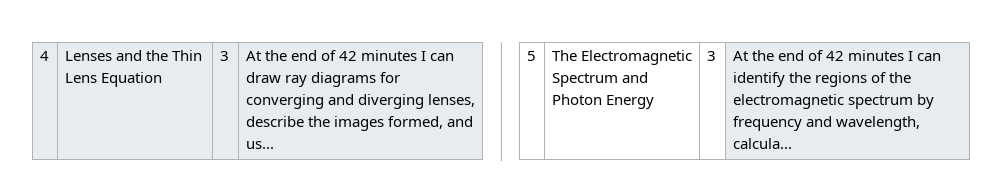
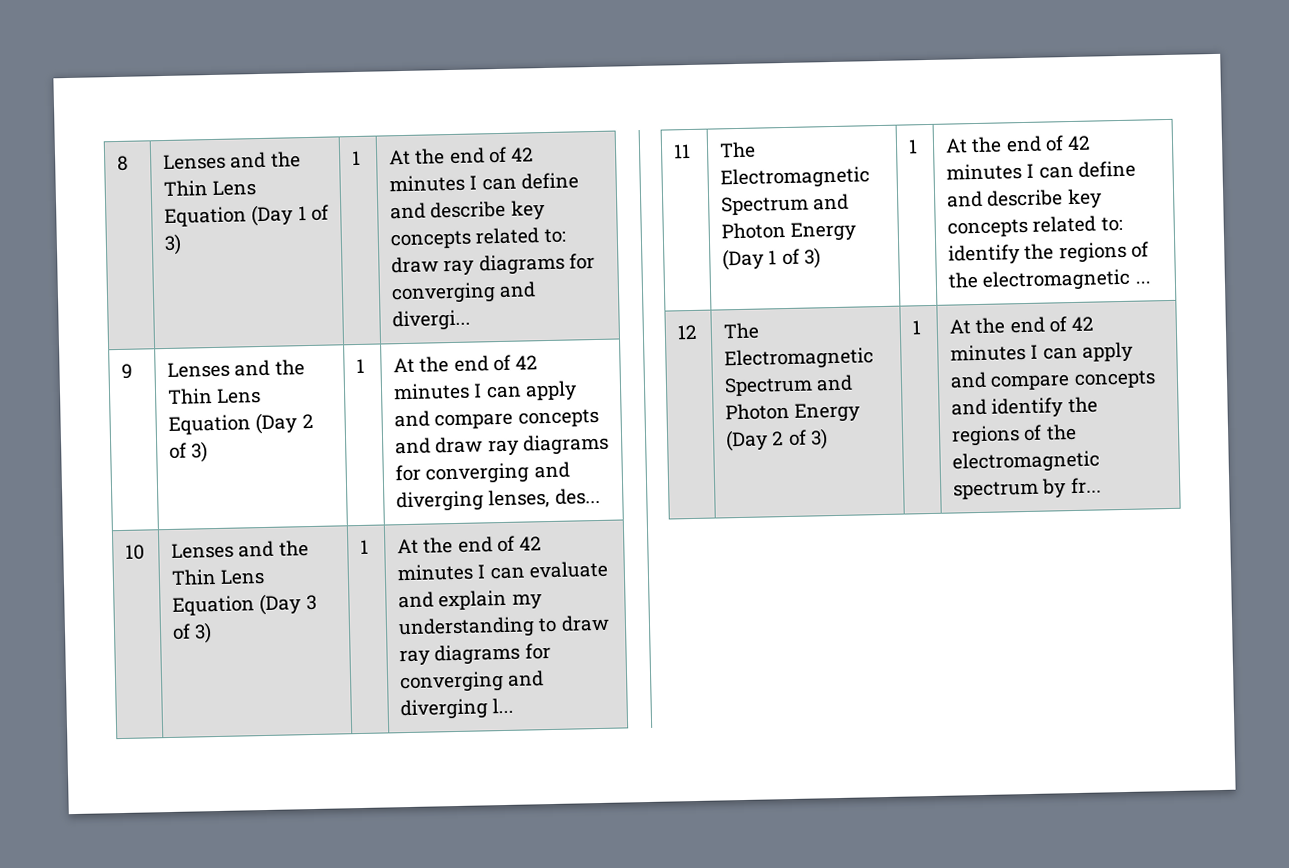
- 4 | Lenses and the Thin Lens Equation | 3 | At the end of 42 minutes I can draw ray diagrams for converging and diverging lenses, describe the images formed, and us...
- 5 | The Electromagnetic Spectrum and Photon Energy | 3 | At the end of 42 minutes I can identify the regions of the electromagnetic spectrum by frequency and wavelength, calcula...
+ 8 | Lenses and the Thin Lens Equation (Day 1 of 3) | 1 | At the end of 42 minutes I can define and describe key concepts related to: draw ray diagrams for converging and divergi...
+ 9 | Lenses and the Thin Lens Equation (Day 2 of 3) | 1 | At the end of 42 minutes I can apply and compare concepts and draw ray diagrams for converging and diverging lenses, des...
+ 10 | Lenses and the Thin Lens Equation (Day 3 of 3) | 1 | At the end of 42 minutes I can evaluate and explain my understanding to draw ray diagrams for converging and diverging l...
+ 11 | The Electromagnetic Spectrum and Photon Energy (Day 1 of 3) | 1 | At the end of 42 minutes I can define and describe key concepts related to: identify the regions of the electromagnetic ...
+ 12 | The Electromagnetic Spectrum and Photon Energy (Day 2 of 3) | 1 | At the end of 42 minutes I can apply and compare concepts and identify the regions of the electromagnetic spectrum by fr...

